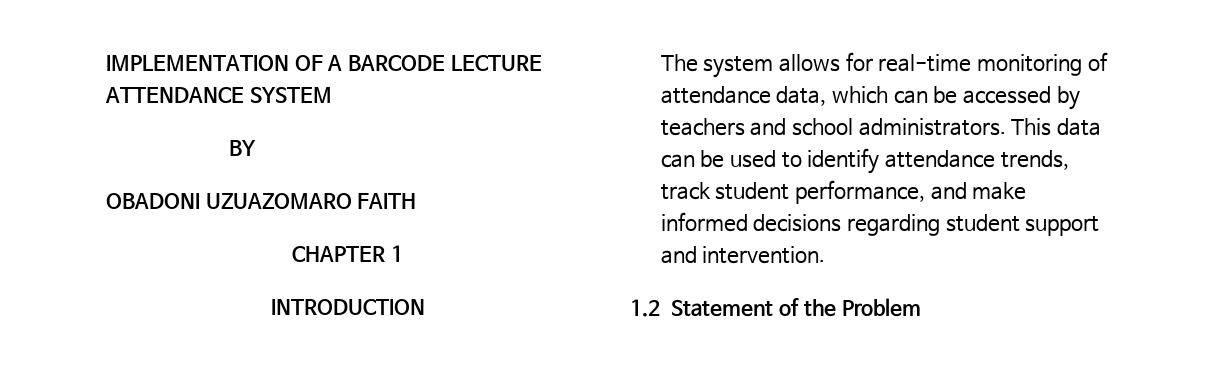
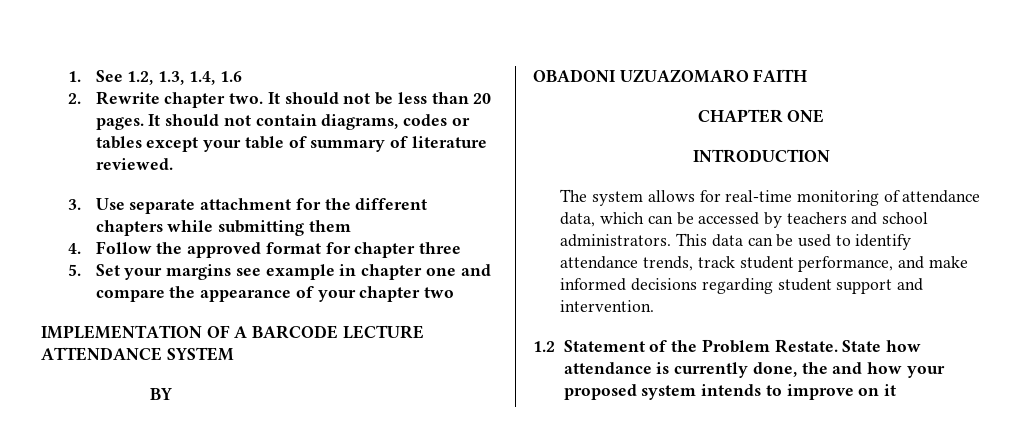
+ 1. See 1.2, 1.3, 1.4, 1.6
+ 2. Rewrite chapter two. It should not be less than 20 pages. It should not contain diagrams, codes or tables except your table of summary of literature reviewed.
+ 3. Use separate attachment for the different chapters while submitting them
+ 4. Follow the approved format for chapter three
+ 5. Set your margins see example in chapter one and compare the appearance of your chapter two
- CHAPTER 1
+ CHAPTER ONE
- 1.2 Statement of the Problem
+ 1.2 Statement of the Problem Restate. State how attendance is currently done, the and how your proposed system intends to improve on it

